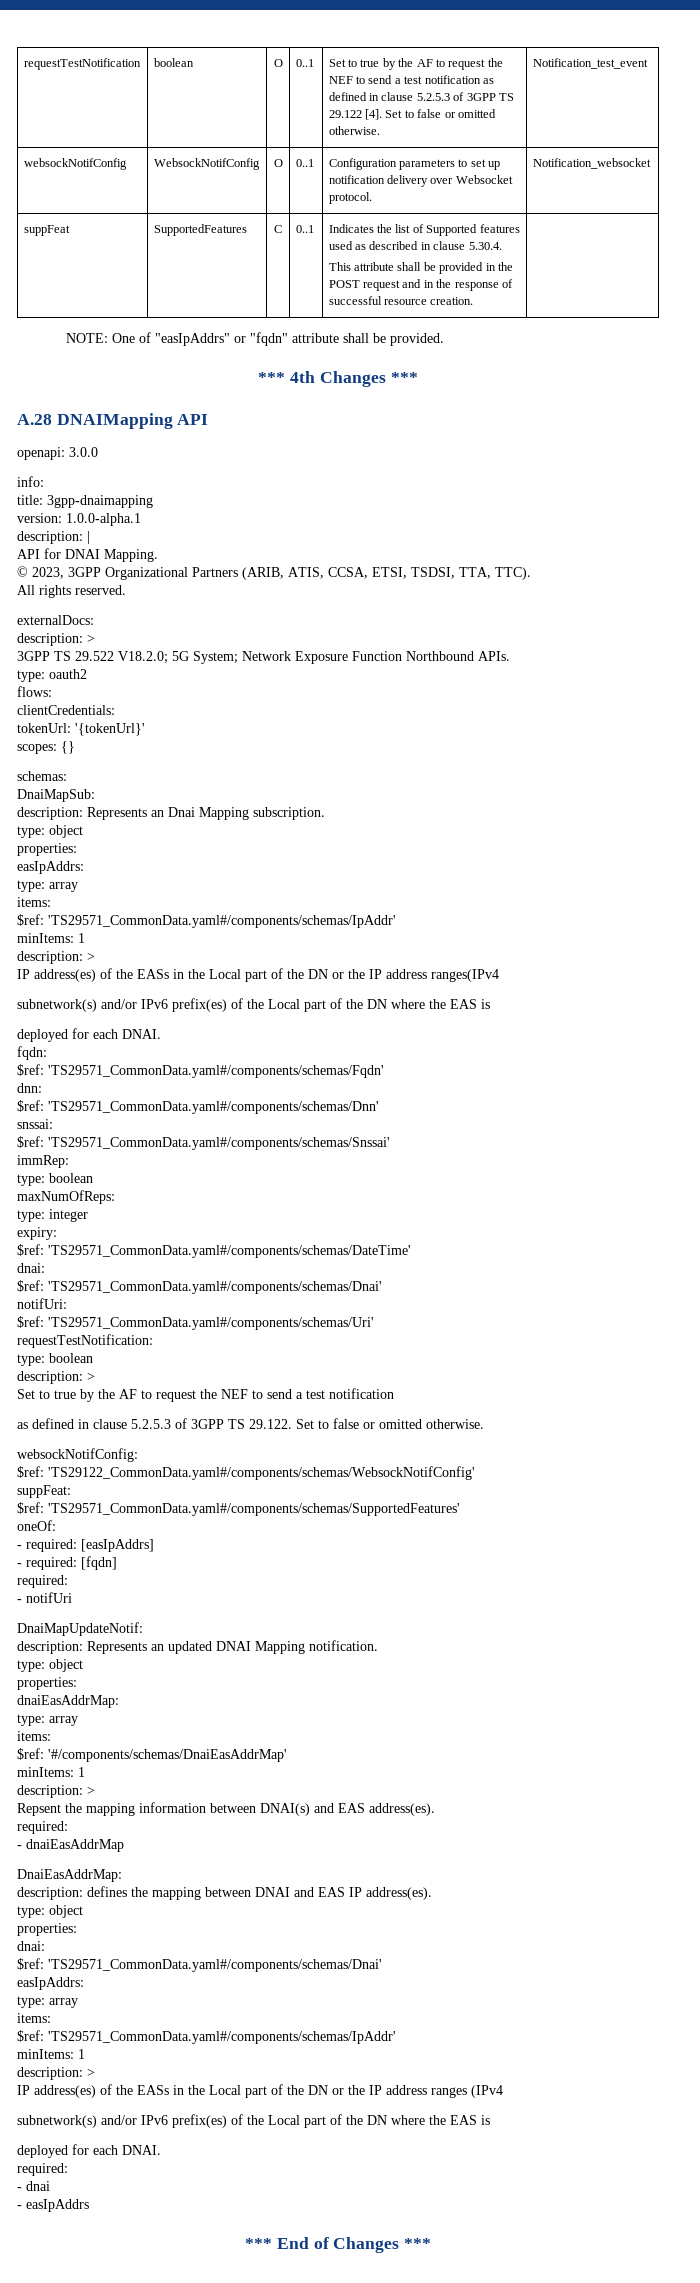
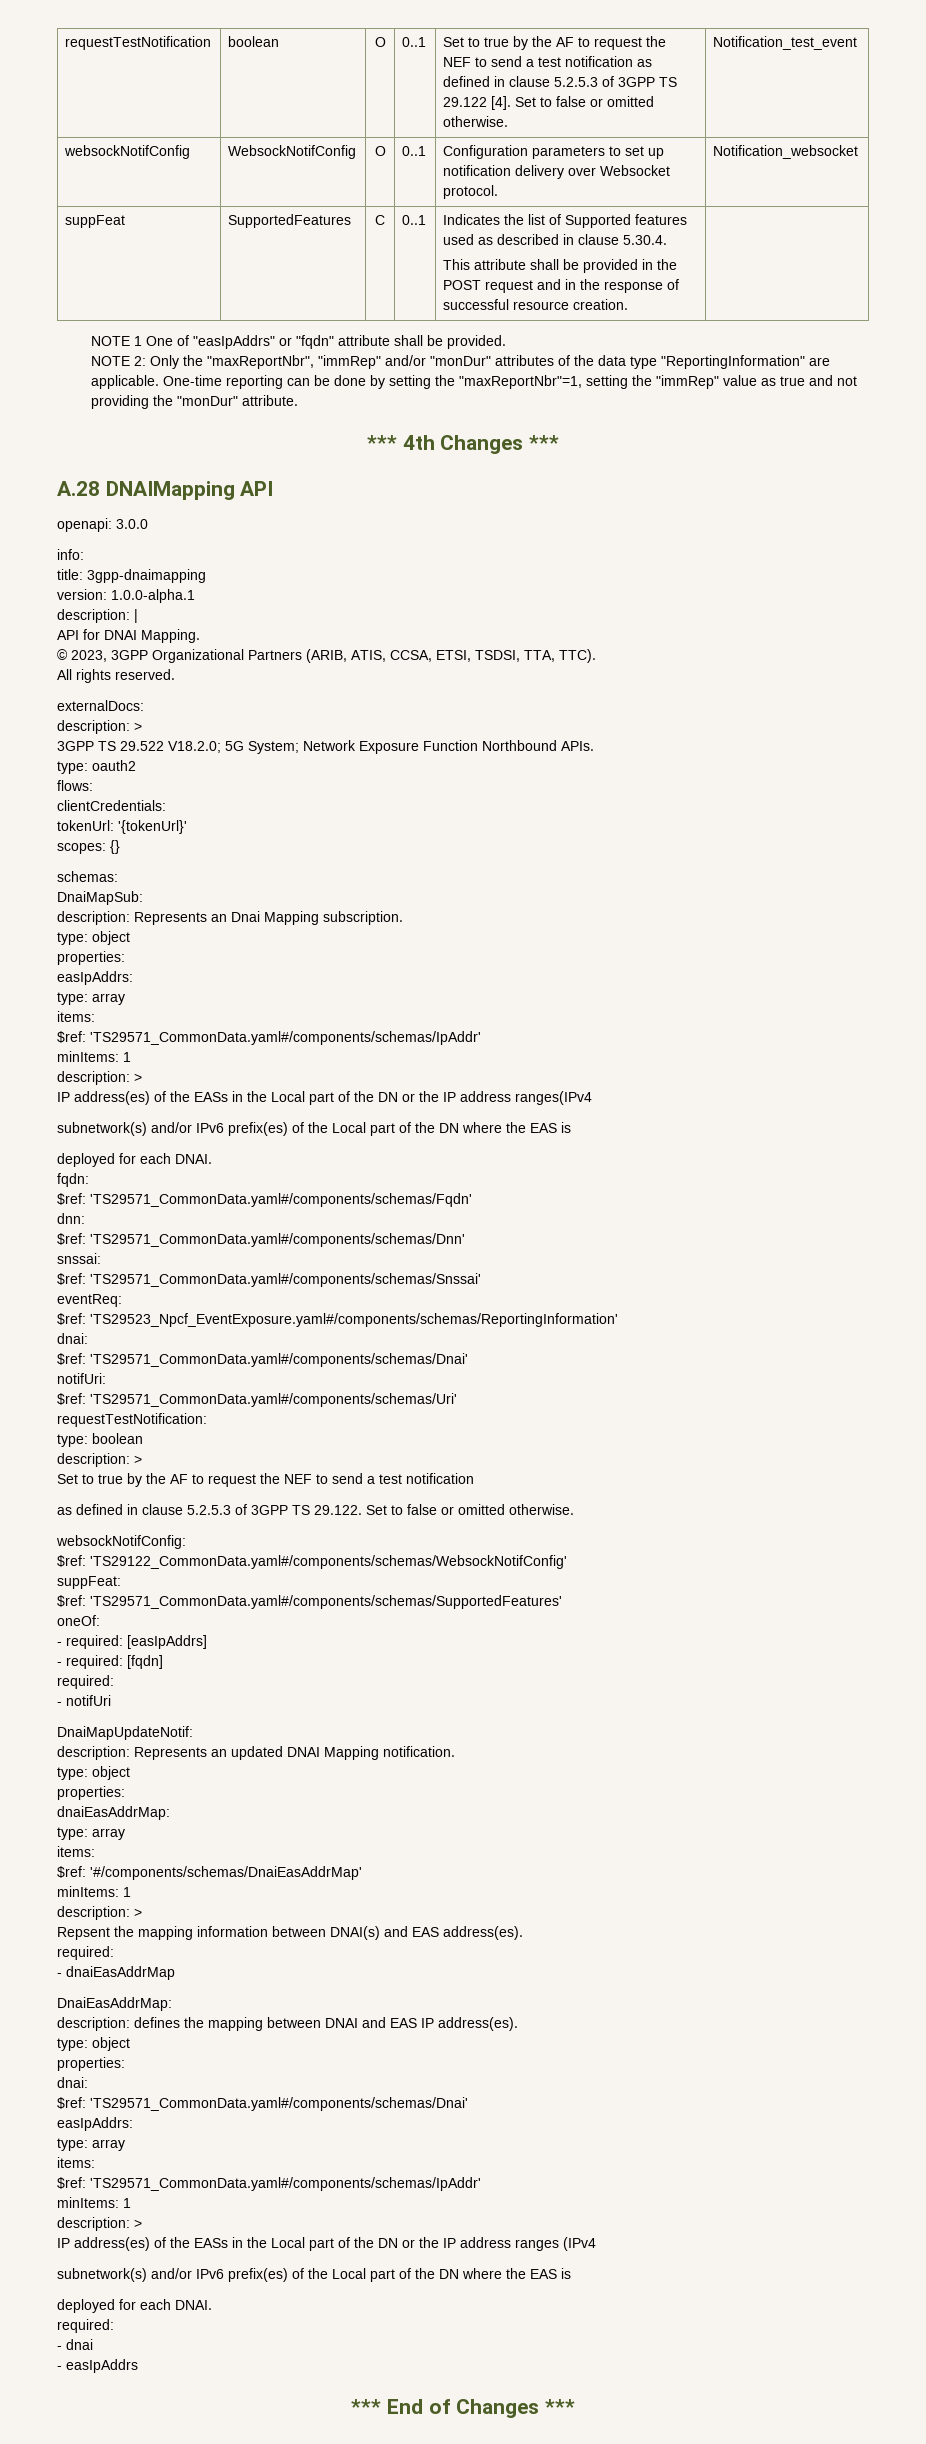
- NOTE: One of "easIpAddrs" or "fqdn" attribute shall be provided.
+ NOTE 1 One of "easIpAddrs" or "fqdn" attribute shall be provided.
+ NOTE 2: Only the "maxReportNbr", "immRep" and/or "monDur" attributes of the data type "ReportingInformation" are applicable. One-time reporting can be done by setting the "maxReportNbr"=1, setting the "immRep" value as true and not providing the "monDur" attribute.
- immRep:
- type: boolean
- maxNumOfReps:
- type: integer
- expiry:
- $ref: 'TS29571_CommonData.yaml#/components/schemas/DateTime'
+ eventReq:
+ $ref: 'TS29523_Npcf_EventExposure.yaml#/components/schemas/ReportingInformation'

